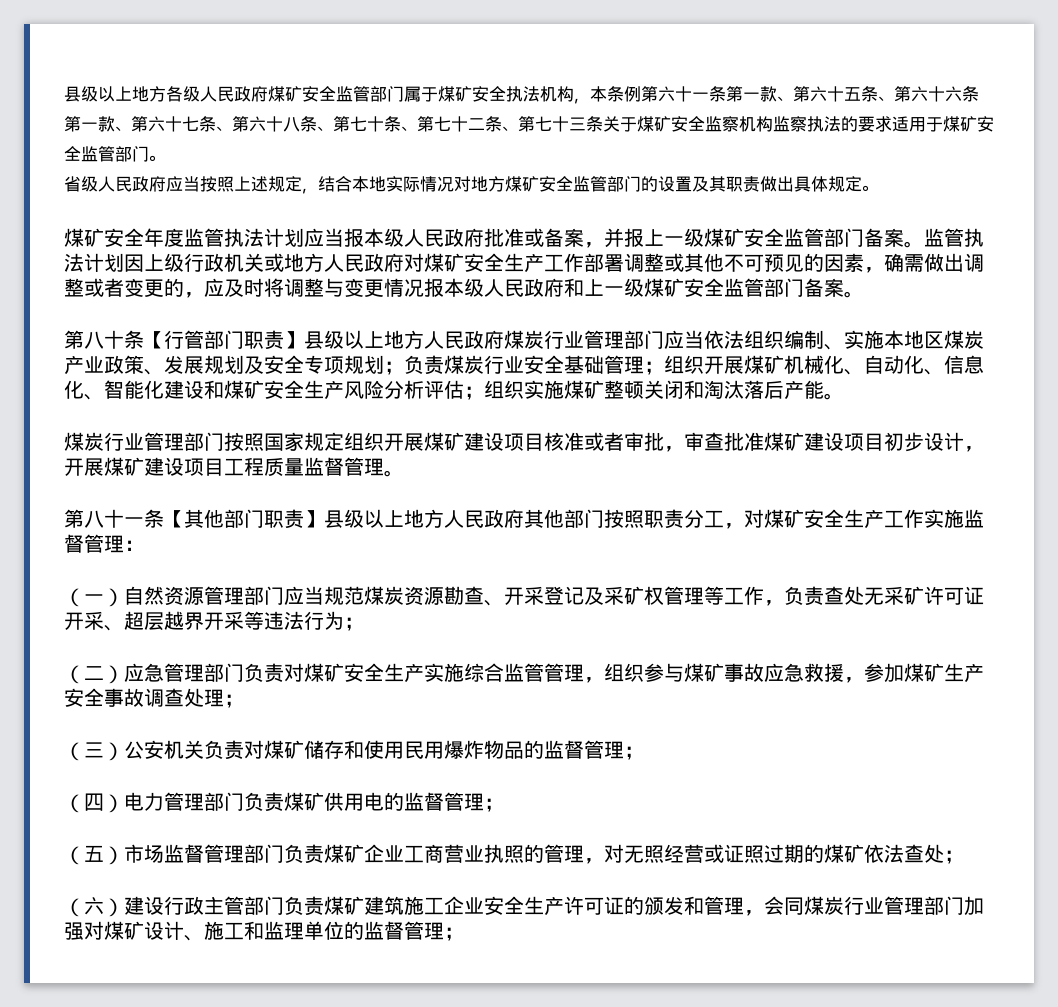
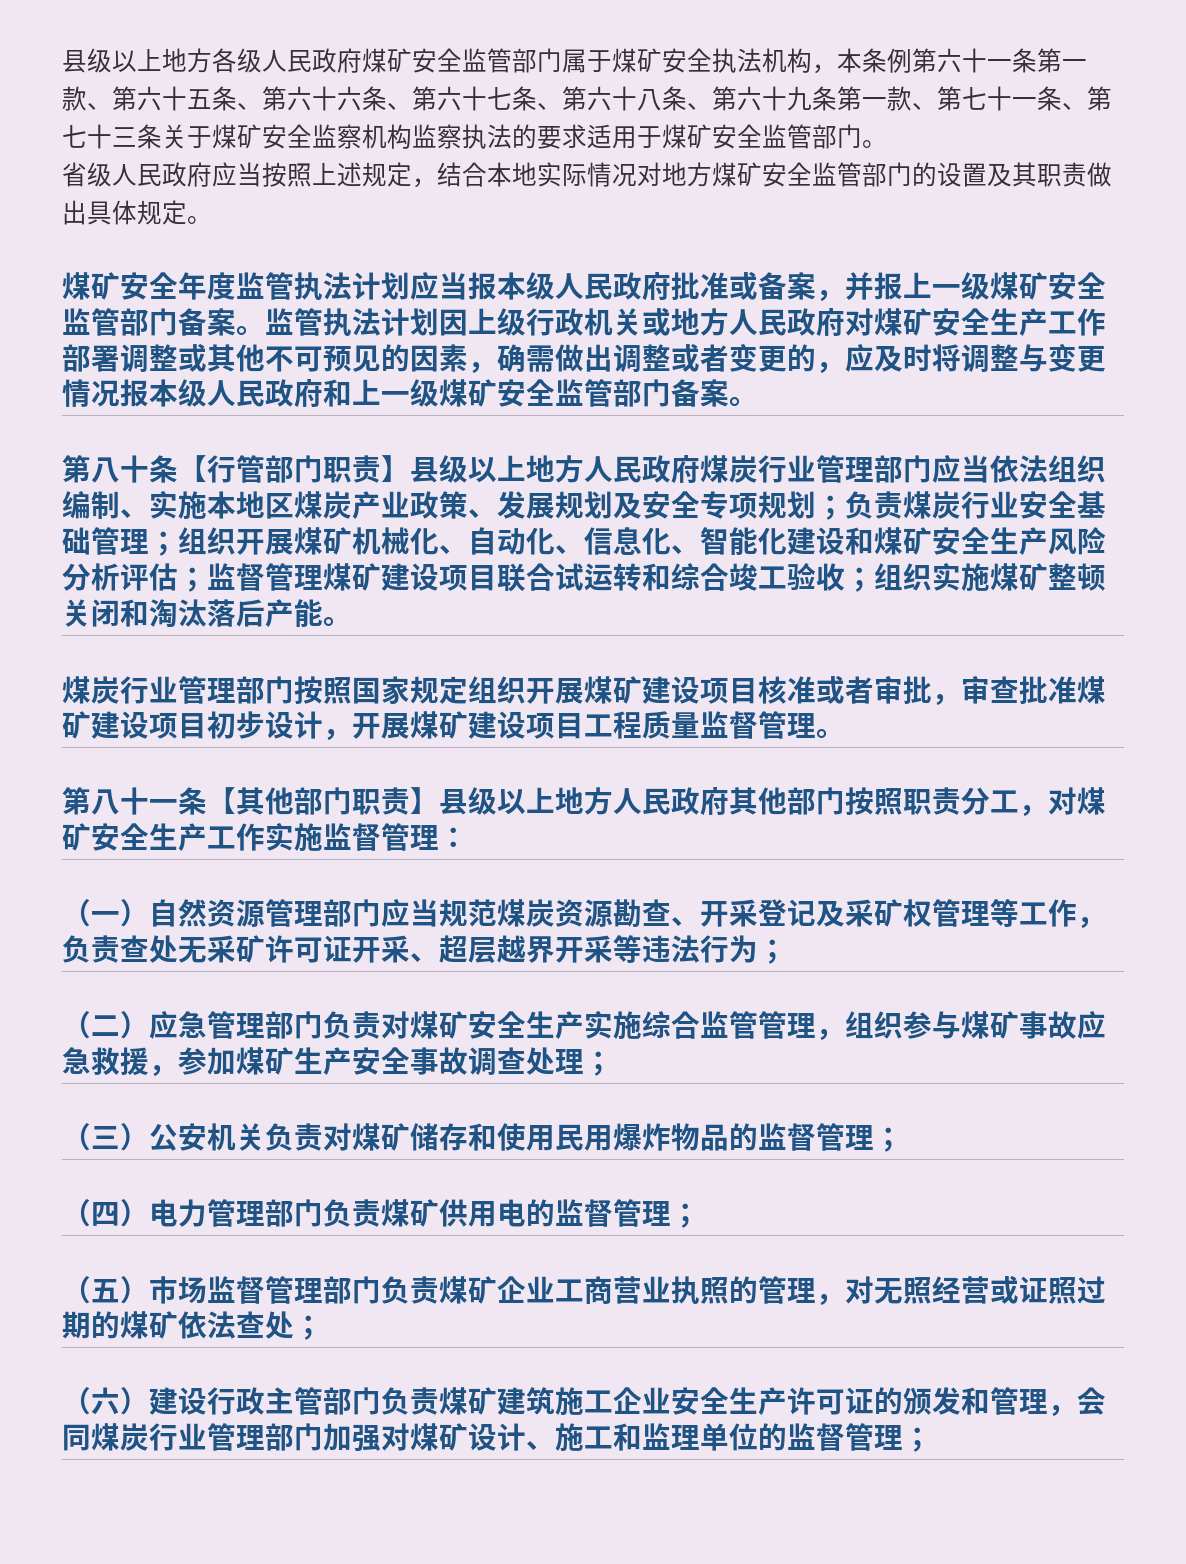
- 县级以上地方各级人民政府煤矿安全监管部门属于煤矿安全执法机构，本条例第六十一条第一款、第六十五条、第六十六条第一款、第六十七条、第六十八条、第七十条、第七十二条、第七十三条关于煤矿安全监察机构监察执法的要求适用于煤矿安全监管部门。
+ 县级以上地方各级人民政府煤矿安全监管部门属于煤矿安全执法机构，本条例第六十一条第一款、第六十五条、第六十六条、第六十七条、第六十八条、第六十九条第一款、第七十一条、第七十三条关于煤矿安全监察机构监察执法的要求适用于煤矿安全监管部门。
+ 监督管理煤矿建设项目联合试运转和综合竣工验收；

